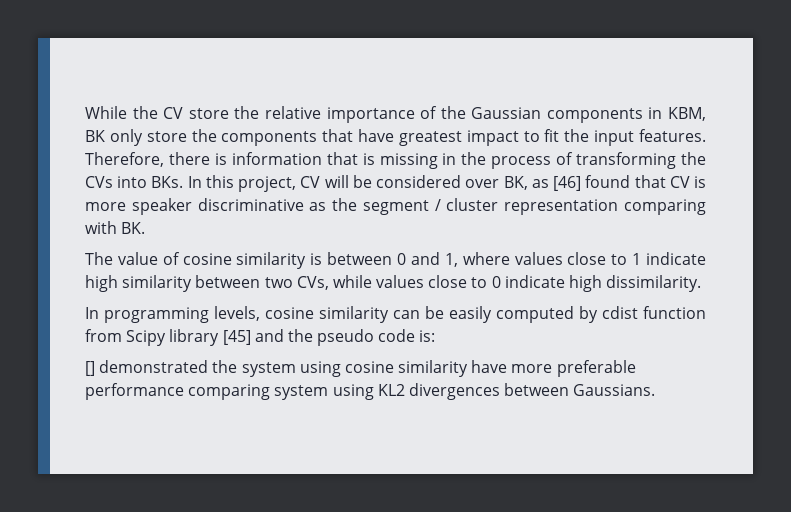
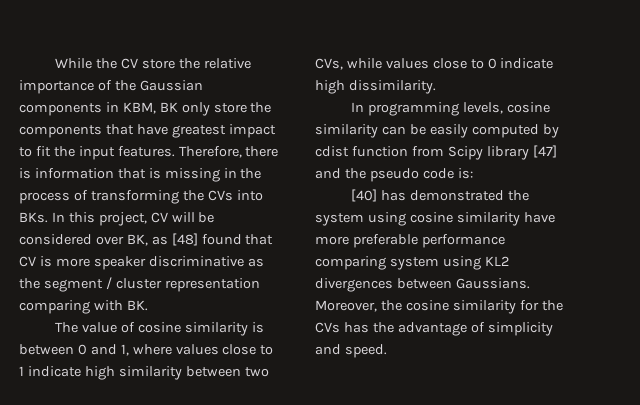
- Therefore, there is information that is missing in the process of transforming the CVs into BKs. In this project, CV will be considered over BK, as [46] found that CV is more speaker discriminative as the segment / cluster representation comparing with BK.
+ Therefore, there is information that is missing in the process of transforming the CVs into BKs. In this project, CV will be considered over BK, as [48] found that CV is more speaker discriminative as the segment / cluster representation comparing with BK.
- In programming levels, cosine similarity can be easily computed by cdist function from Scipy library [45] and the pseudo code is:
+ In programming levels, cosine similarity can be easily computed by cdist function from Scipy library [47] and the pseudo code is:
- [] demonstrated the system using cosine similarity have more preferable performance comparing system using KL2 divergences between Gaussians.
+ [40] has demonstrated the system using cosine similarity have more preferable performance comparing system using KL2 divergences between Gaussians.
+ Moreover, the cosine similarity for the CVs has the advantage of simplicity and speed.

